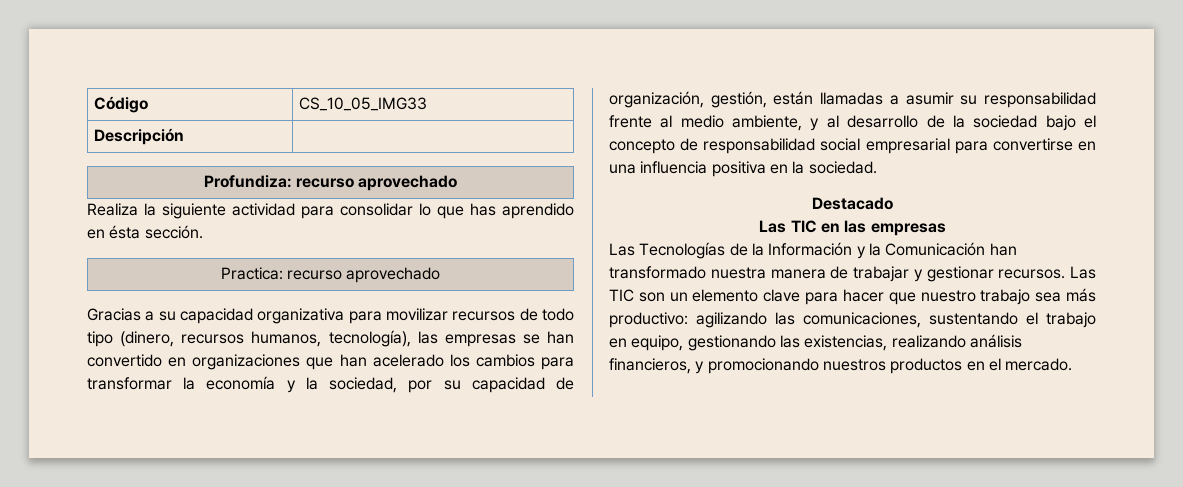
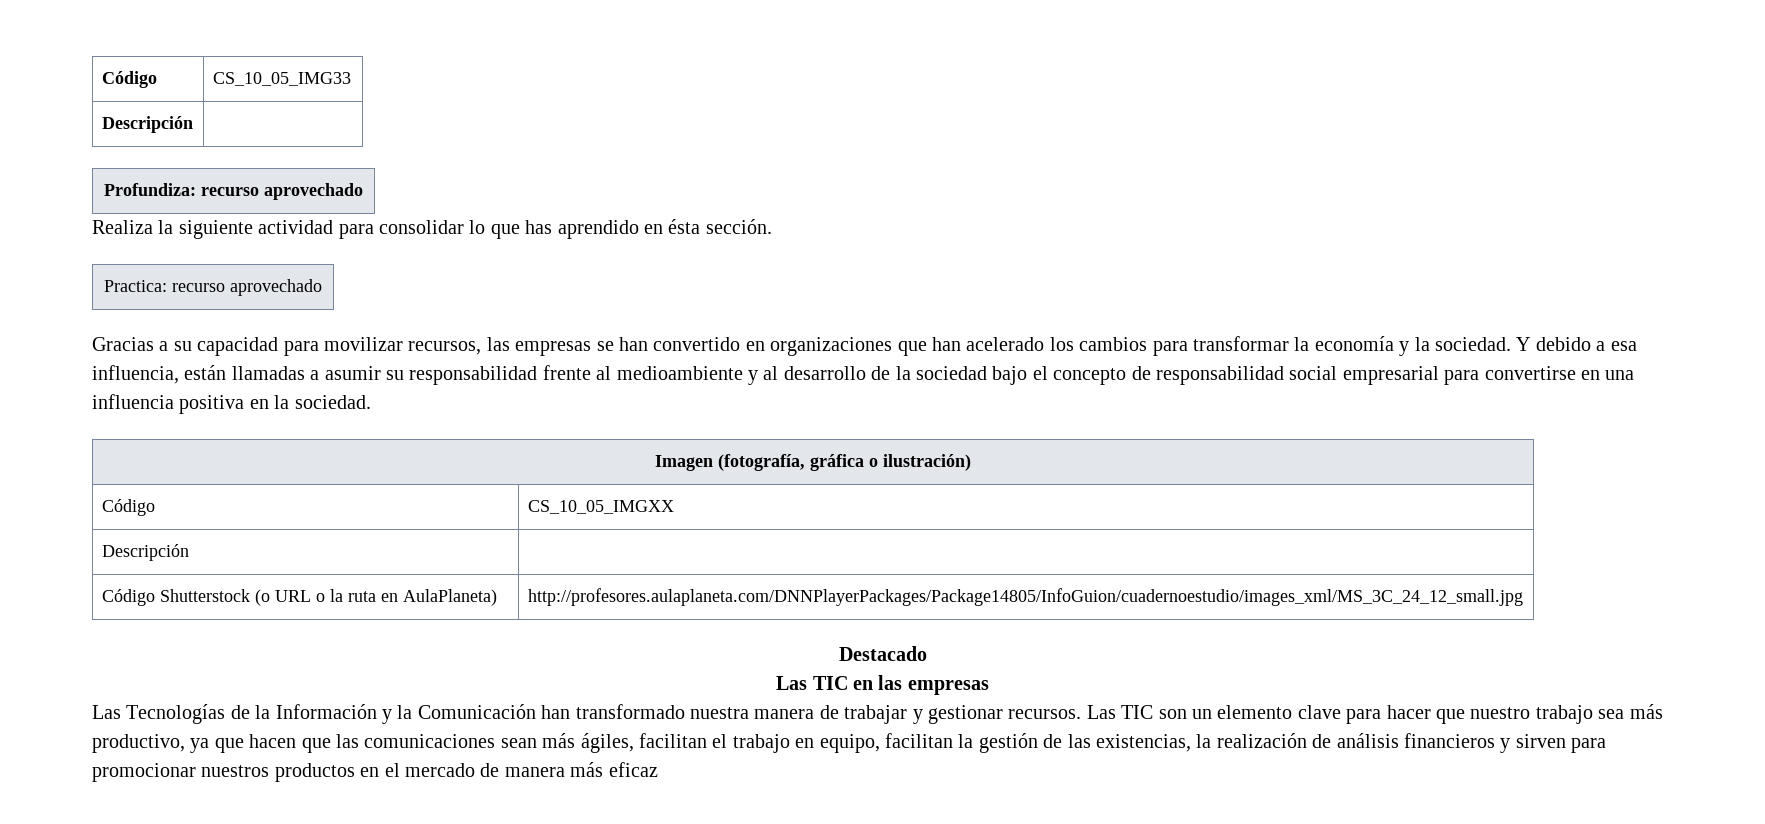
- Gracias a su capacidad organizativa para movilizar recursos de todo tipo (dinero, recursos humanos, tecnología), las empresas se han convertido en organizaciones que han acelerado los cambios para transformar la economía y la sociedad, por su capacidad de organización, gestión, están llamadas a asumir su responsabilidad frente al medio ambiente, y al desarrollo de la sociedad bajo el concepto de responsabilidad social empresarial para convertirse en una influencia positiva en la sociedad.
+ Gracias a su capacidad para movilizar recursos, las empresas se han convertido en organizaciones que han acelerado los cambios para transformar la economía y la sociedad. Y debido a esa influencia, están llamadas a asumir su responsabilidad frente al medioambiente y al desarrollo de la sociedad bajo el concepto de responsabilidad social empresarial para convertirse en una influencia positiva en la sociedad.
+ Imagen (fotografía, gráfica o ilustración)
+ Código | CS_10_05_IMGXX
+ Descripción |
+ Código Shutterstock (o URL o la ruta en AulaPlaneta) | http://profesores.aulaplaneta.com/DNNPlayerPackages/Package14805/InfoGuion/cuadernoestudio/images_xml/MS_3C_24_12_small.jpg
- Las TIC son un elemento clave para hacer que nuestro trabajo sea más productivo: agilizando las comunicaciones, sustentando el trabajo en equipo, gestionando las existencias, realizando análisis financieros, y promocionando nuestros productos en el mercado.
+ Las TIC son un elemento clave para hacer que nuestro trabajo sea más productivo, ya que hacen que las comunicaciones sean más ágiles, facilitan el trabajo en equipo, facilitan la gestión de las existencias, la realización de análisis financieros y sirven para promocionar nuestros productos en el mercado de manera más eficaz

